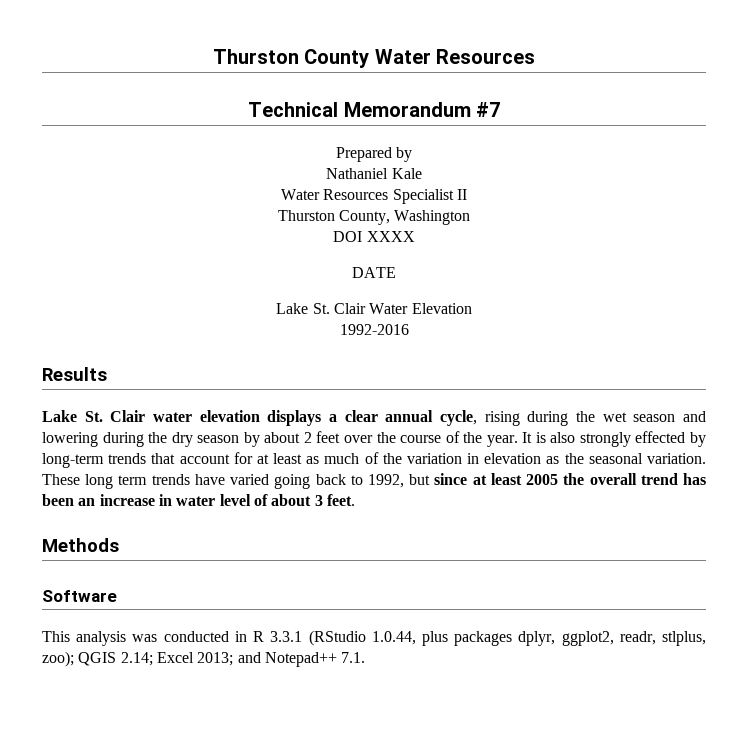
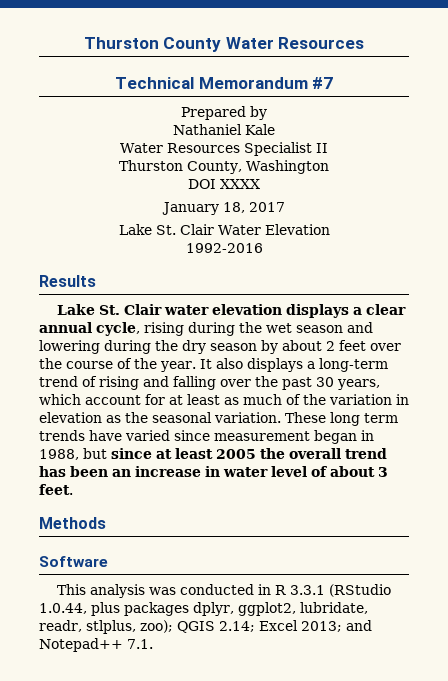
- DATE
+ January 18, 2017
- It is also strongly effected by long-term trends that account for at least as much of the variation in elevation as the seasonal variation.
+ It also displays a long-term trend of rising and falling over the past 30 years, which account for at least as much of the variation in elevation as the seasonal variation.
- These long term trends have varied going back to 1992, but since at least 2005 the overall trend has been an increase in water level of about 3 feet.
+ These long term trends have varied since measurement began in 1988, but since at least 2005 the overall trend has been an increase in water level of about 3 feet.
- This analysis was conducted in R 3.3.1 (RStudio 1.0.44, plus packages dplyr, ggplot2, readr, stlplus, zoo); QGIS 2.14; Excel 2013; and Notepad++ 7.1.
+ This analysis was conducted in R 3.3.1 (RStudio 1.0.44, plus packages dplyr, ggplot2, lubridate, readr, stlplus, zoo); QGIS 2.14; Excel 2013; and Notepad++ 7.1.

